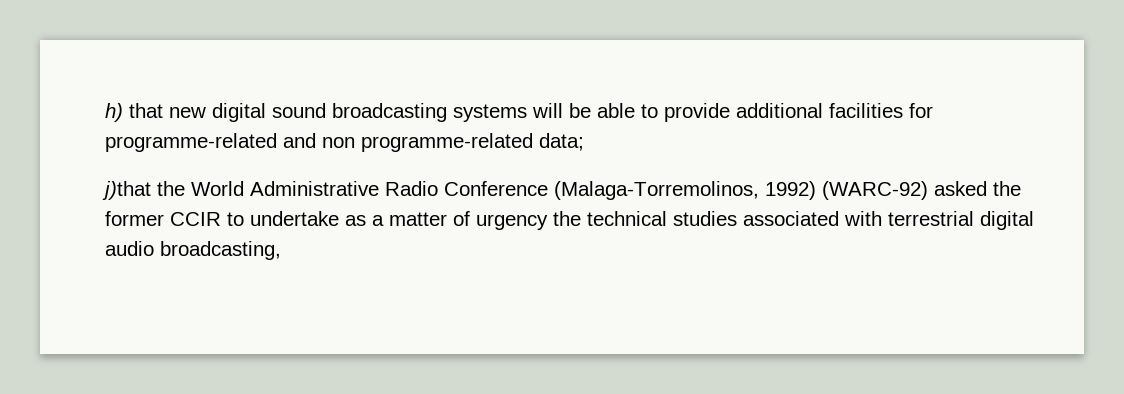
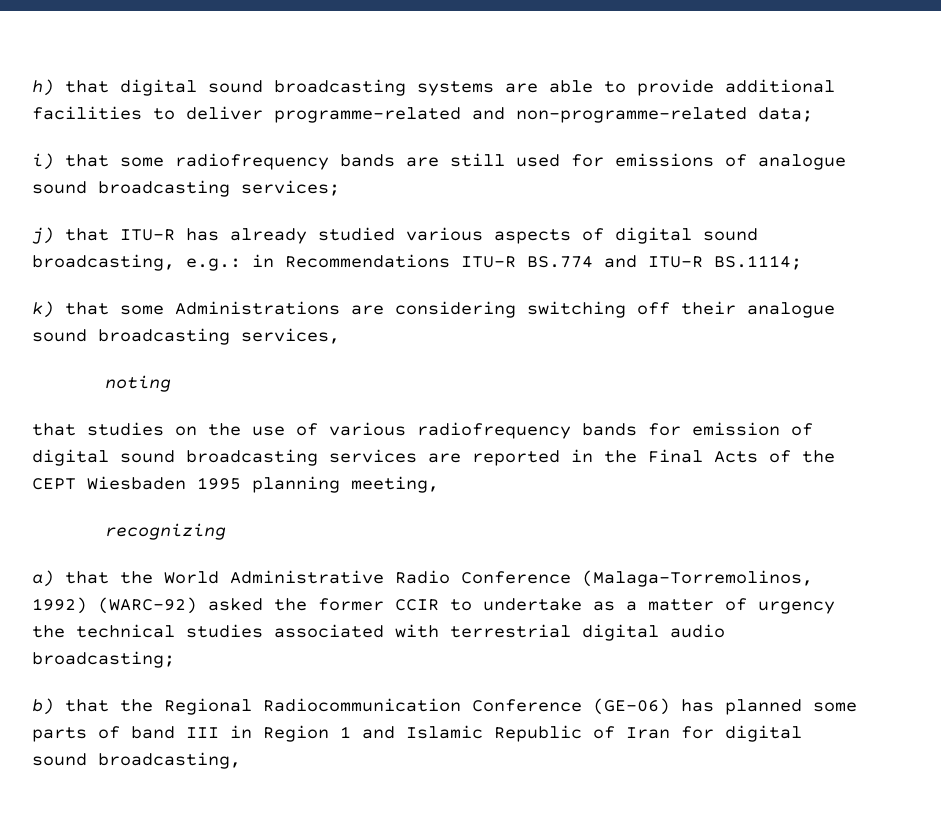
- h) that new digital sound broadcasting systems will be able to provide additional facilities for programme-related and non programme-related data;
- j)that the World Administrative Radio Conference (Malaga-Torremolinos, 1992) (WARC-92) asked the former CCIR to undertake as a matter of urgency the technical studies associated with terrestrial digital audio broadcasting,
+ h) that digital sound broadcasting systems are able to provide additional facilities to deliver programme-related and non-programme-related data;
+ i) that some radiofrequency bands are still used for emissions of analogue sound broadcasting services;
+ j) that ITU-R has already studied various aspects of digital sound broadcasting, e.g.: in Recommendations ITU-R BS.774 and ITU-R BS.1114;
+ k) that some Administrations are considering switching off their analogue sound broadcasting services,
+ noting
+ that studies on the use of various radiofrequency bands for emission of digital sound broadcasting services are reported in the Final Acts of the CEPT Wiesbaden 1995 planning meeting,
+ recognizing
+ a) that the World Administrative Radio Conference (Malaga-Torremolinos, 1992) (WARC-92) asked the former CCIR to undertake as a matter of urgency the technical studies associated with terrestrial digital audio broadcasting;
+ b) that the Regional Radiocommunication Conference (GE-06) has planned some parts of band III in Region 1 and Islamic Republic of Iran for digital sound broadcasting,

